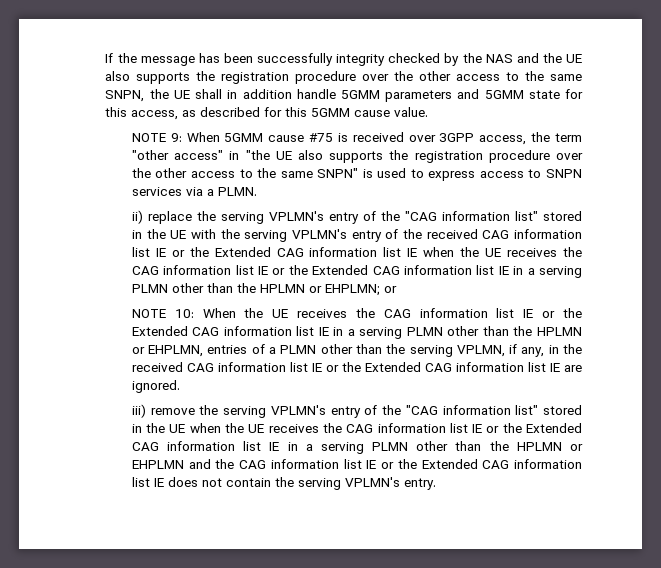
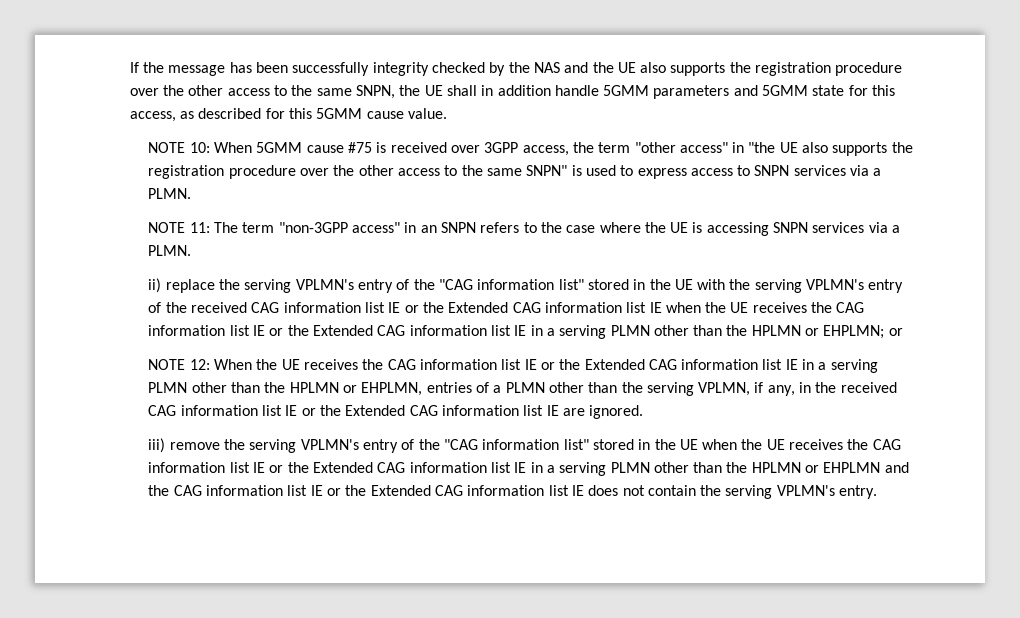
- NOTE 9: When 5GMM cause #75 is received over 3GPP access, the term "other access" in "the UE also supports the registration procedure over the other access to the same SNPN" is used to express access to SNPN services via a PLMN.
+ NOTE 10: When 5GMM cause #75 is received over 3GPP access, the term "other access" in "the UE also supports the registration procedure over the other access to the same SNPN" is used to express access to SNPN services via a PLMN.
+ NOTE 11: The term "non-3GPP access" in an SNPN refers to the case where the UE is accessing SNPN services via a PLMN.
- NOTE 10: When the UE receives the CAG information list IE or the Extended CAG information list IE in a serving PLMN other than the HPLMN or EHPLMN, entries of a PLMN other than the serving VPLMN, if any, in the received CAG information list IE or the Extended CAG information list IE are ignored.
+ NOTE 12: When the UE receives the CAG information list IE or the Extended CAG information list IE in a serving PLMN other than the HPLMN or EHPLMN, entries of a PLMN other than the serving VPLMN, if any, in the received CAG information list IE or the Extended CAG information list IE are ignored.

